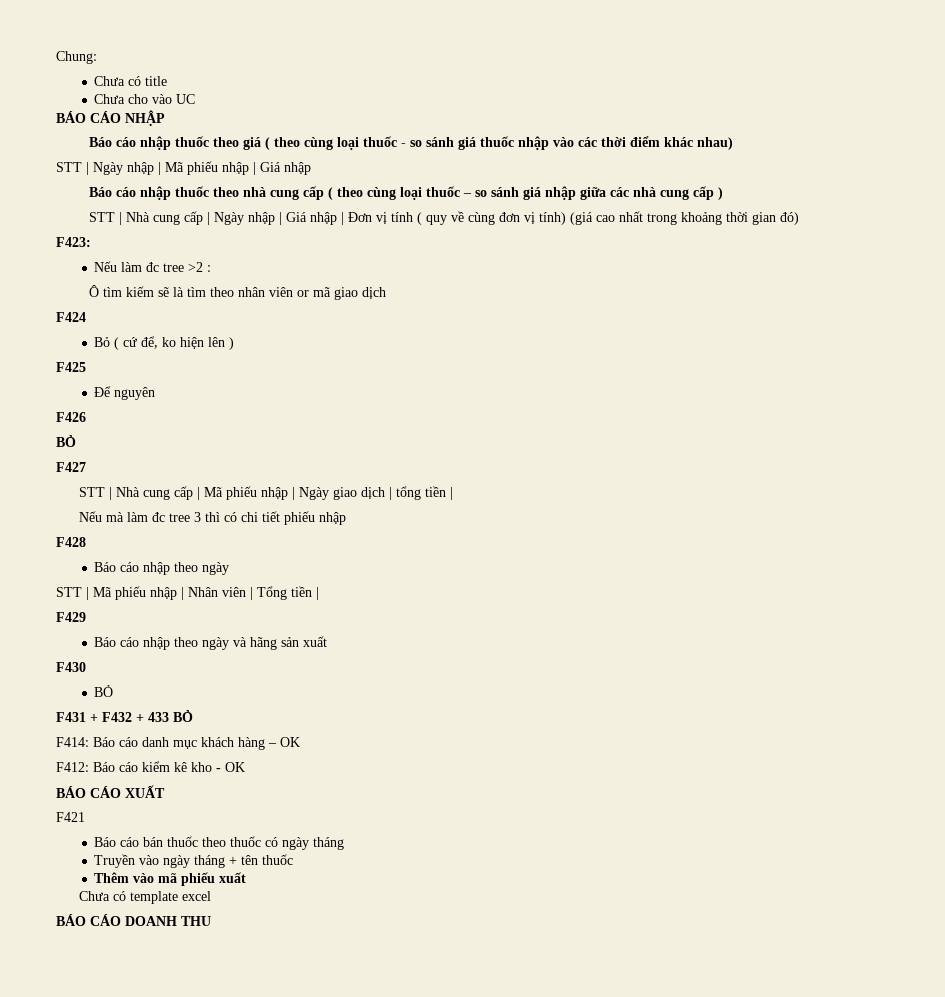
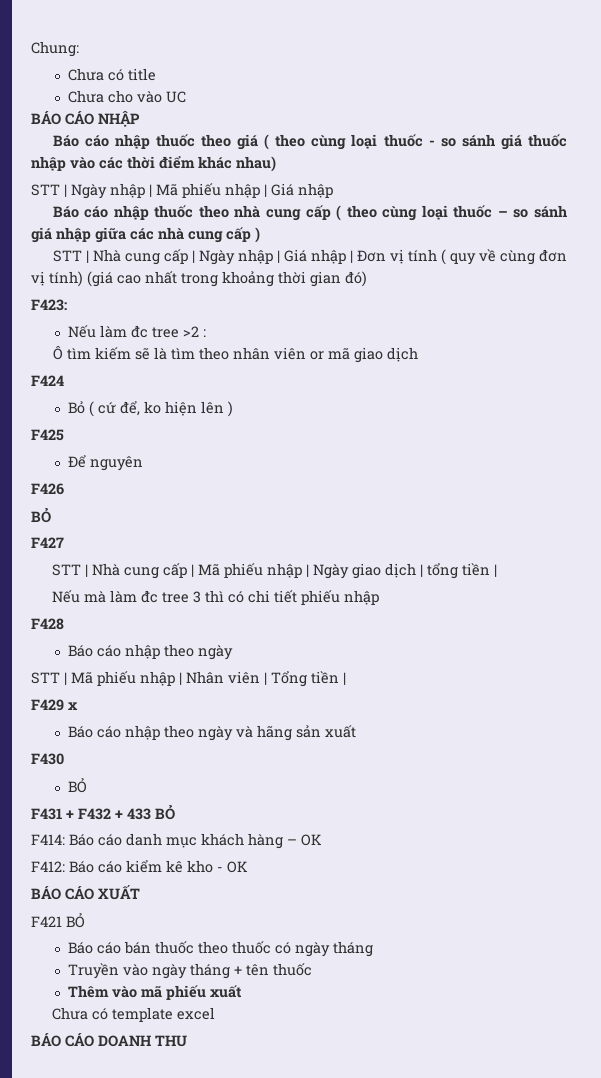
- F429
+ F429 x
- F421
+ F421 BỎ

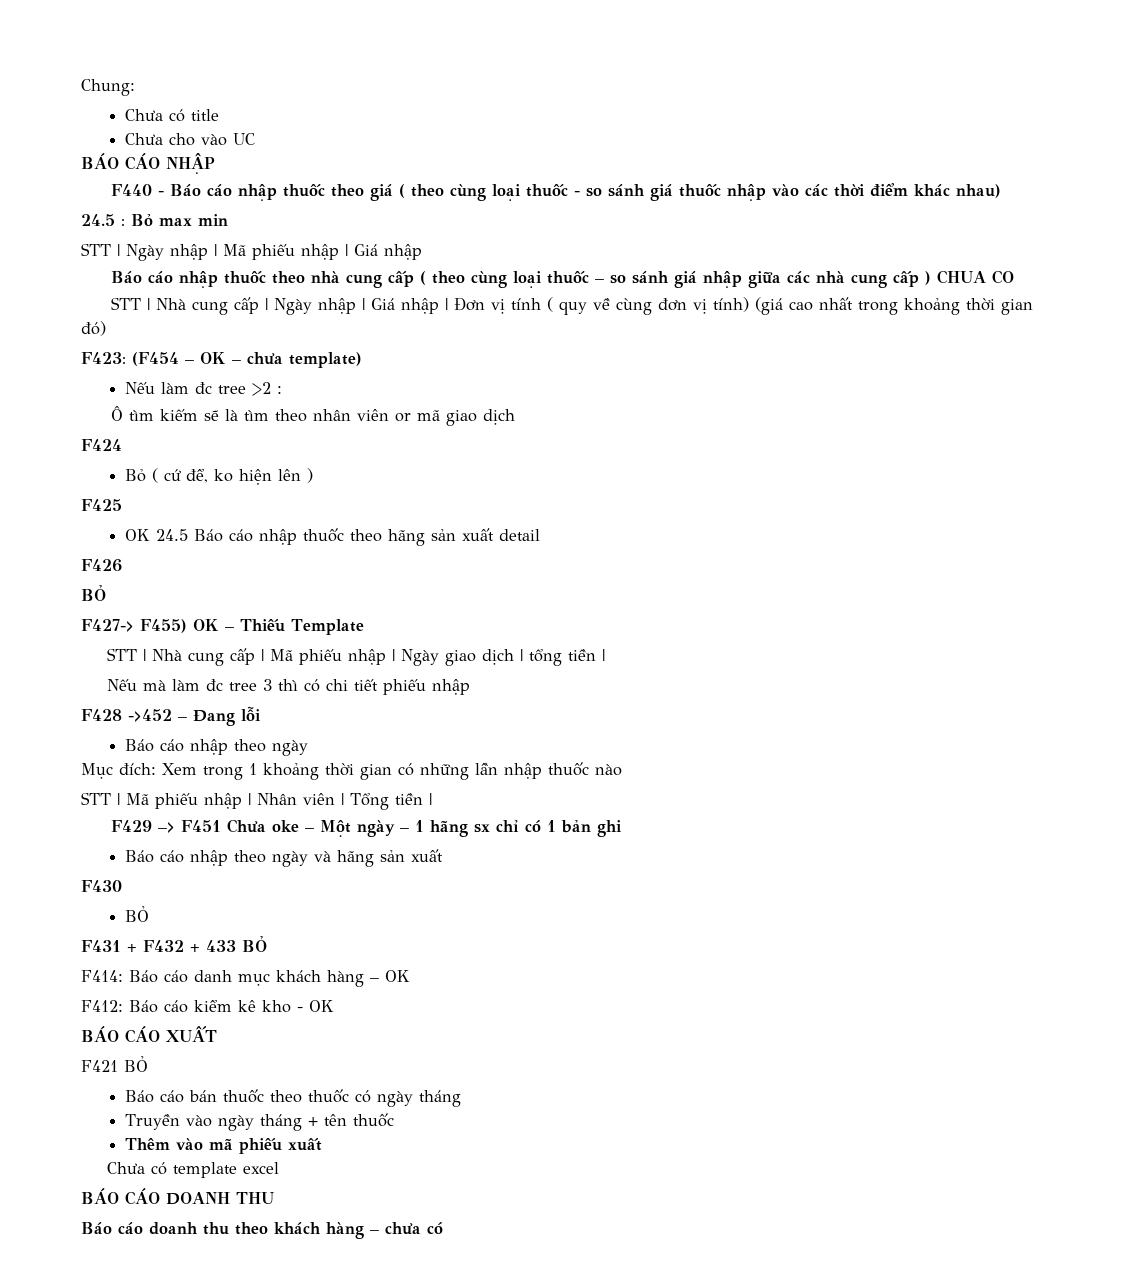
- Báo cáo nhập thuốc theo giá ( theo cùng loại thuốc - so sánh giá thuốc nhập vào các thời điểm khác nhau)
+ F440 - Báo cáo nhập thuốc theo giá ( theo cùng loại thuốc - so sánh giá thuốc nhập vào các thời điểm khác nhau)
+ 24.5 : Bỏ max min
- Báo cáo nhập thuốc theo nhà cung cấp ( theo cùng loại thuốc – so sánh giá nhập giữa các nhà cung cấp )
+ Báo cáo nhập thuốc theo nhà cung cấp ( theo cùng loại thuốc – so sánh giá nhập giữa các nhà cung cấp ) CHUA CO
- F423:
+ F423: (F454 – OK – chưa template)
- Để nguyên
+ OK 24.5 Báo cáo nhập thuốc theo hãng sản xuất detail
  F426
  BỎ
- F427
+ F427-> F455) OK – Thiếu Template
- F428
+ F428 ->452 – Đang lỗi
  Báo cáo nhập theo ngày
+ Mục đích: Xem trong 1 khoảng thời gian có những lần nhập thuốc nào
- F429 x
+ F429 –> F451 Chưa oke – Một ngày – 1 hãng sx chỉ có 1 bản ghi
+ Báo cáo doanh thu theo khách hàng – chưa có

